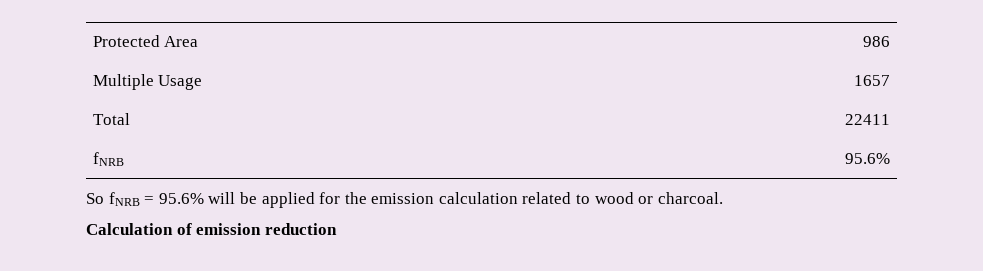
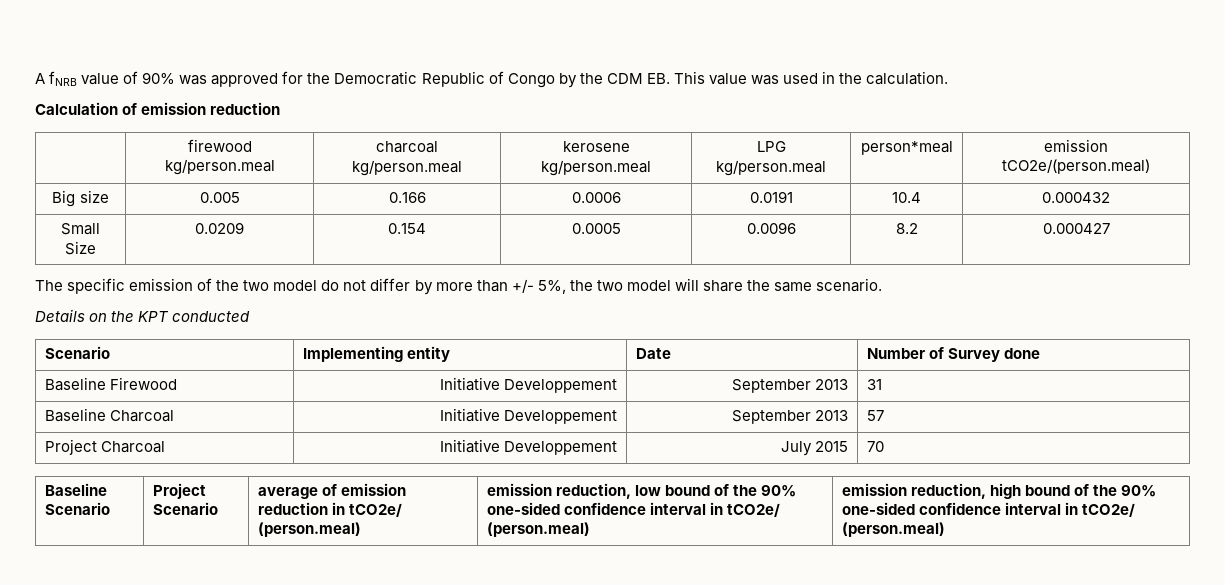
- Protected Area | 986
- Multiple Usage | 1657
- Total | 22411
- fNRB | 95.6%
- So fNRB = 95.6% will be applied for the emission calculation related to wood or charcoal.
+ A fNRB value of 90% was approved for the Democratic Republic of Congo by the CDM EB. This value was used in the calculation.
  Calculation of emission reduction
+ | firewood kg/person.meal | charcoal kg/person.meal | kerosene kg/person.meal | LPG kg/person.meal | person*meal | emission tCO2e/(person.meal)
+ Big size | 0.005 | 0.166 | 0.0006 | 0.0191 | 10.4 | 0.000432
+ Small Size | 0.0209 | 0.154 | 0.0005 | 0.0096 | 8.2 | 0.000427
+ The specific emission of the two model do not differ by more than +/- 5%, the two model will share the same scenario.
+ Details on the KPT conducted
+ Scenario | Implementing entity | Date | Number of Survey done
+ Baseline Firewood | Initiative Developpement | September 2013 | 31
+ Baseline Charcoal | Initiative Developpement | September 2013 | 57
+ Project Charcoal | Initiative Developpement | July 2015 | 70
+ Baseline Scenario | Project Scenario | average of emission reduction in tCO2e/ (person.meal) | emission reduction, low bound of the 90% one-sided confidence interval in tCO2e/ (person.meal) | emission reduction, high bound of the 90% one-sided confidence interval in tCO2e/ (person.meal)

